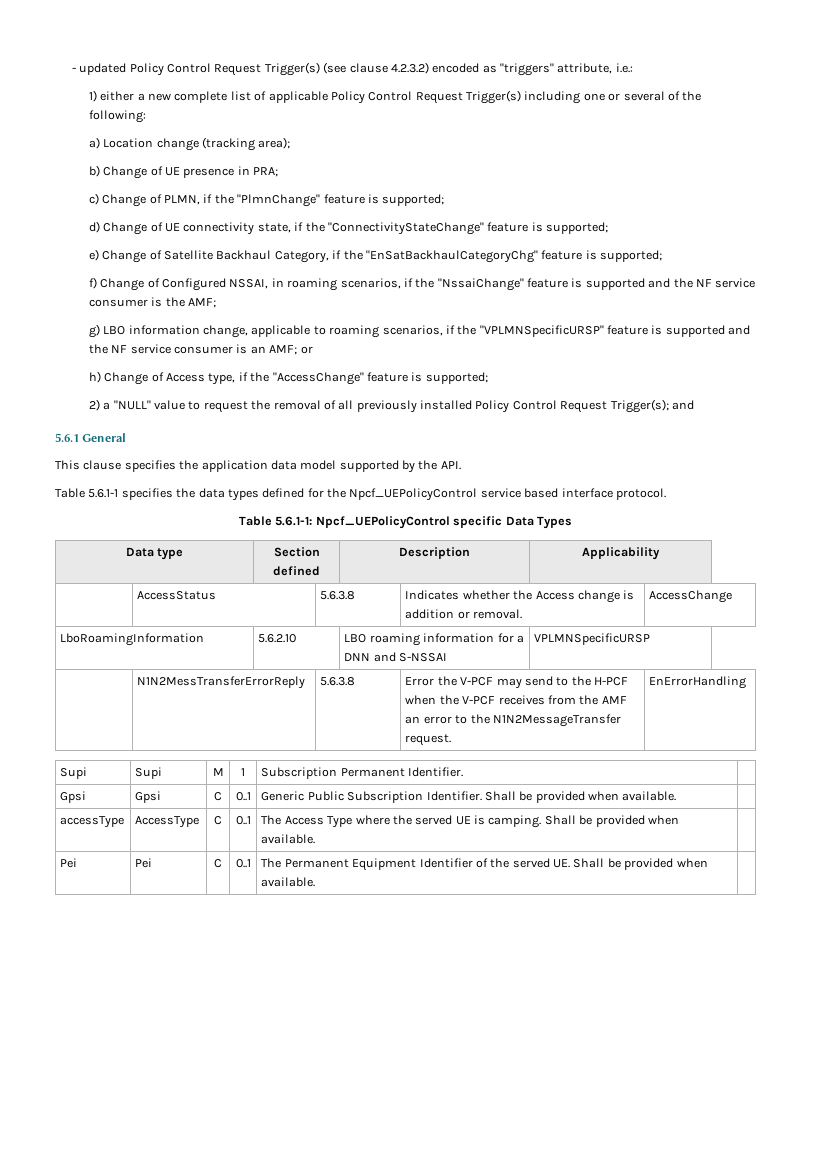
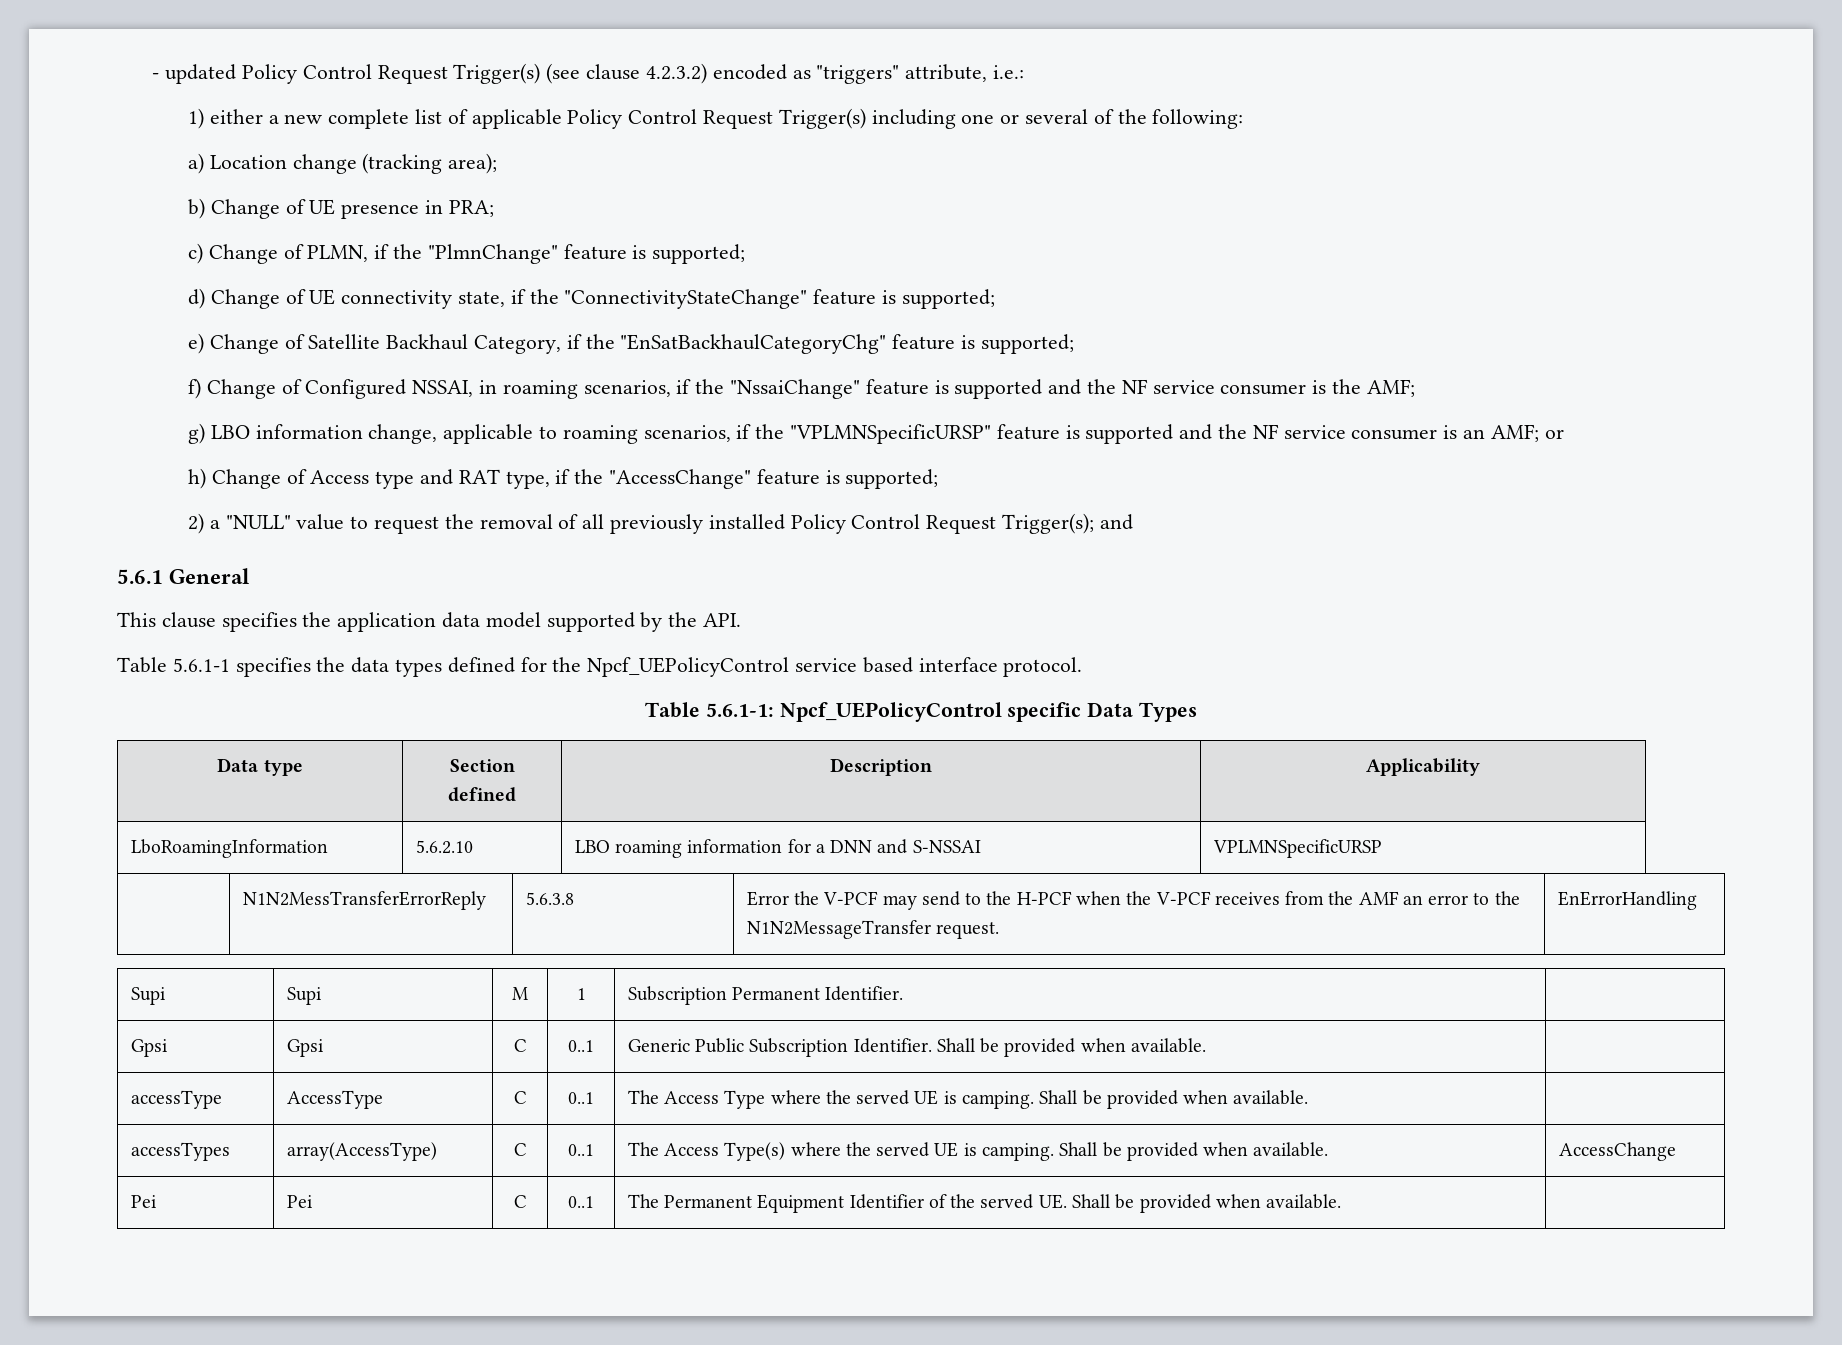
- h) Change of Access type, if the "AccessChange" feature is supported;
+ h) Change of Access type and RAT type, if the "AccessChange" feature is supported;
- | AccessStatus | 5.6.3.8 | Indicates whether the Access change is addition or removal. | AccessChange
+ accessTypes | array(AccessType) | C | 0..1 | The Access Type(s) where the served UE is camping. Shall be provided when available. | AccessChange

